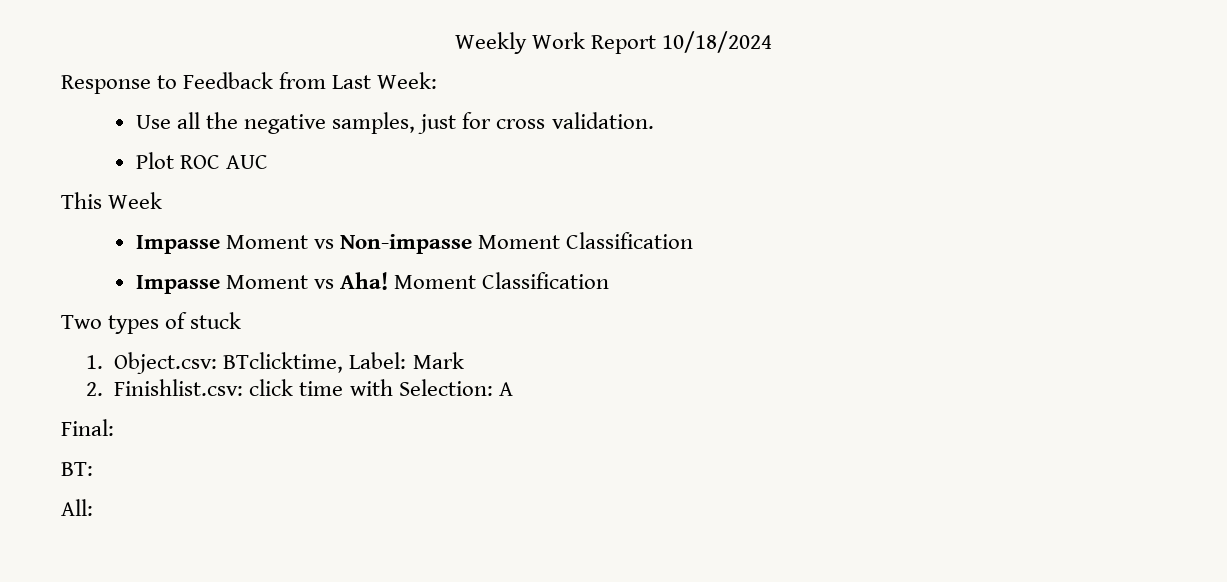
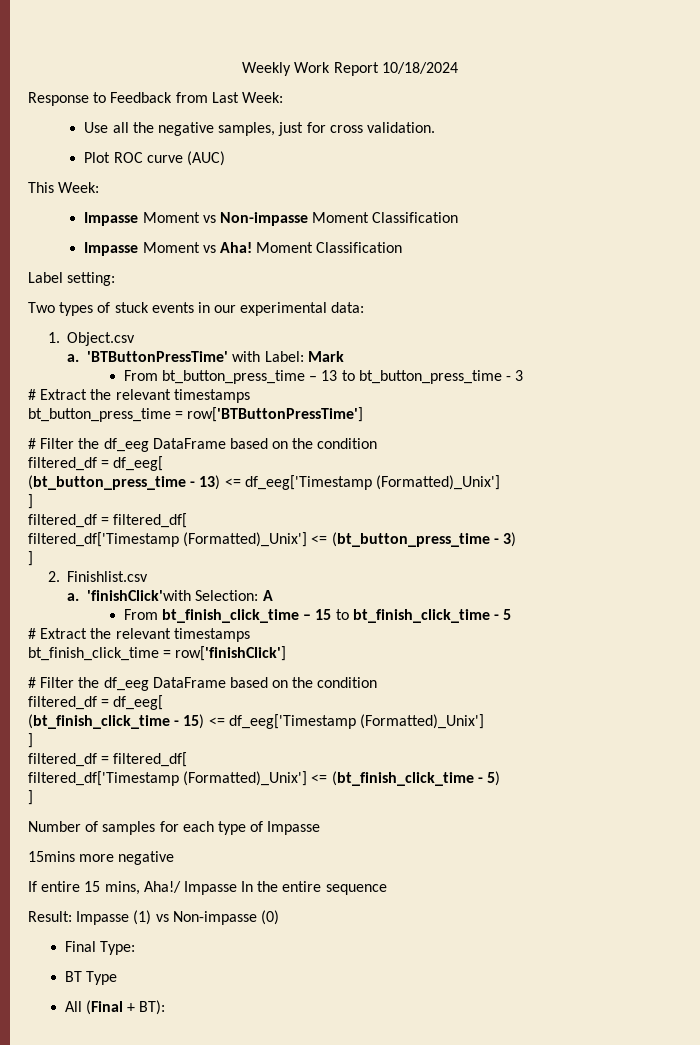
- Plot ROC AUC
+ Plot ROC curve (AUC)
- This Week
+ This Week:
+ Label setting:
- Two types of stuck
- 1. Object.csv: BTclicktime, Label: Mark
- 2. Finishlist.csv: click time with Selection: A
- Final:
- BT:
- All:
+ Two types of stuck events in our experimental data:
+ 1. Object.csv
+ a. 'BTButtonPressTime' with Label: Mark
+ From bt_button_press_time – 13 to bt_button_press_time - 3
+ # Extract the relevant timestamps
+ bt_button_press_time = row['BTButtonPressTime']
+ # Filter the df_eeg DataFrame based on the condition
+ filtered_df = df_eeg[
+ (bt_button_press_time - 13) <= df_eeg['Timestamp (Formatted)_Unix']
+ ]
+ filtered_df = filtered_df[
+ filtered_df['Timestamp (Formatted)_Unix'] <= (bt_button_press_time - 3)
+ ]
+ 2. Finishlist.csv
+ a. 'finishClick'with Selection: A
+ From bt_finish_click_time – 15 to bt_finish_click_time - 5
+ # Extract the relevant timestamps
+ bt_finish_click_time = row['finishClick']
+ # Filter the df_eeg DataFrame based on the condition
+ filtered_df = df_eeg[
+ (bt_finish_click_time - 15) <= df_eeg['Timestamp (Formatted)_Unix']
+ ]
+ filtered_df = filtered_df[
+ filtered_df['Timestamp (Formatted)_Unix'] <= (bt_finish_click_time - 5)
+ ]
+ Number of samples for each type of Impasse
+ 15mins more negative
+ If entire 15 mins, Aha!/ Impasse In the entire sequence
+ Result: Impasse (1) vs Non-impasse (0)
+ Final Type:
+ BT Type
+ All (Final + BT):

